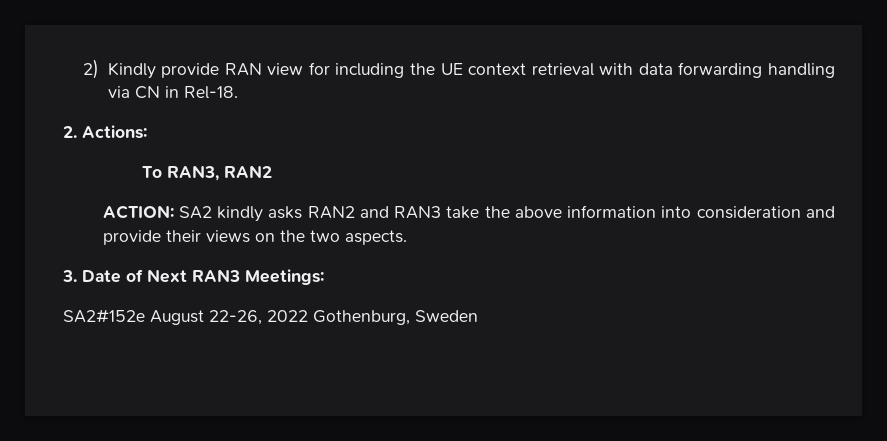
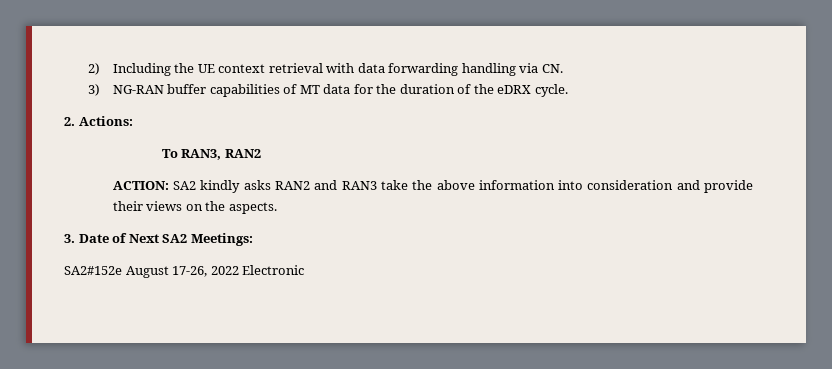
- 2) Kindly provide RAN view for including the UE context retrieval with data forwarding handling via CN in Rel-18.
+ 2) Including the UE context retrieval with data forwarding handling via CN.
+ 3) NG-RAN buffer capabilities of MT data for the duration of the eDRX cycle.
- ACTION: SA2 kindly asks RAN2 and RAN3 take the above information into consideration and provide their views on the two aspects.
+ ACTION: SA2 kindly asks RAN2 and RAN3 take the above information into consideration and provide their views on the aspects.
- 3. Date of Next RAN3 Meetings:
+ 3. Date of Next SA2 Meetings:
- SA2#152e August 22-26, 2022 Gothenburg, Sweden
+ SA2#152e August 17-26, 2022 Electronic

